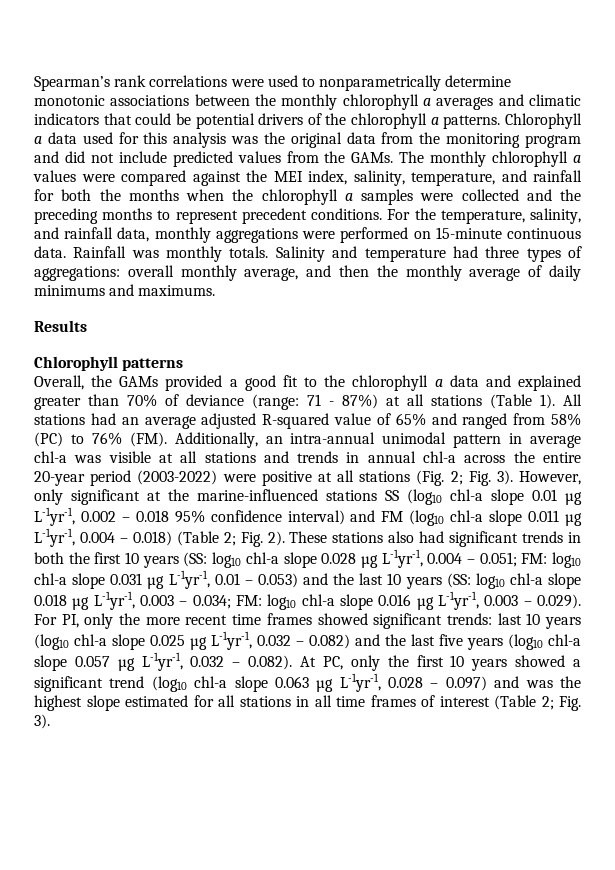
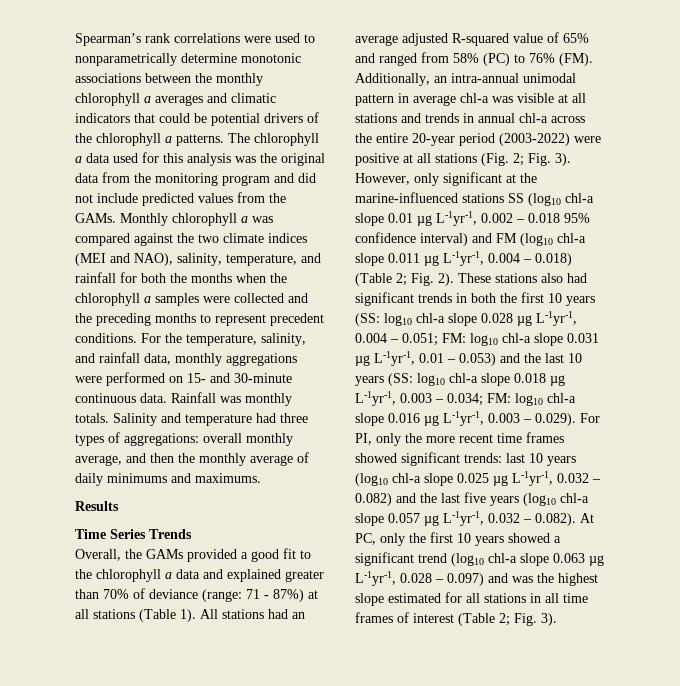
- Chlorophyll a data used for this analysis was the original data from the monitoring program and did not include predicted values from the GAMs.
+ The chlorophyll a data used for this analysis was the original data from the monitoring program and did not include predicted values from the GAMs.
- The monthly chlorophyll a values were compared against the MEI index, salinity, temperature, and rainfall for both the months when the chlorophyll a samples were collected and the preceding months to represent precedent conditions.
+ Monthly chlorophyll a was compared against the two climate indices (MEI and NAO), salinity, temperature, and rainfall for both the months when the chlorophyll a samples were collected and the preceding months to represent precedent conditions.
- For the temperature, salinity, and rainfall data, monthly aggregations were performed on 15-minute continuous data.
+ For the temperature, salinity, and rainfall data, monthly aggregations were performed on 15- and 30-minute continuous data.
- Chlorophyll patterns
+ Time Series Trends

